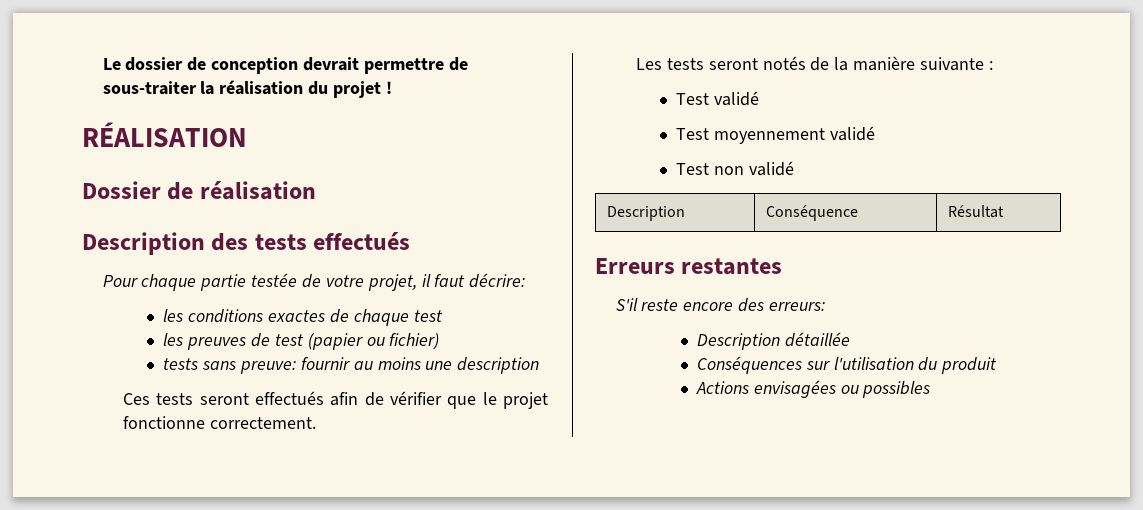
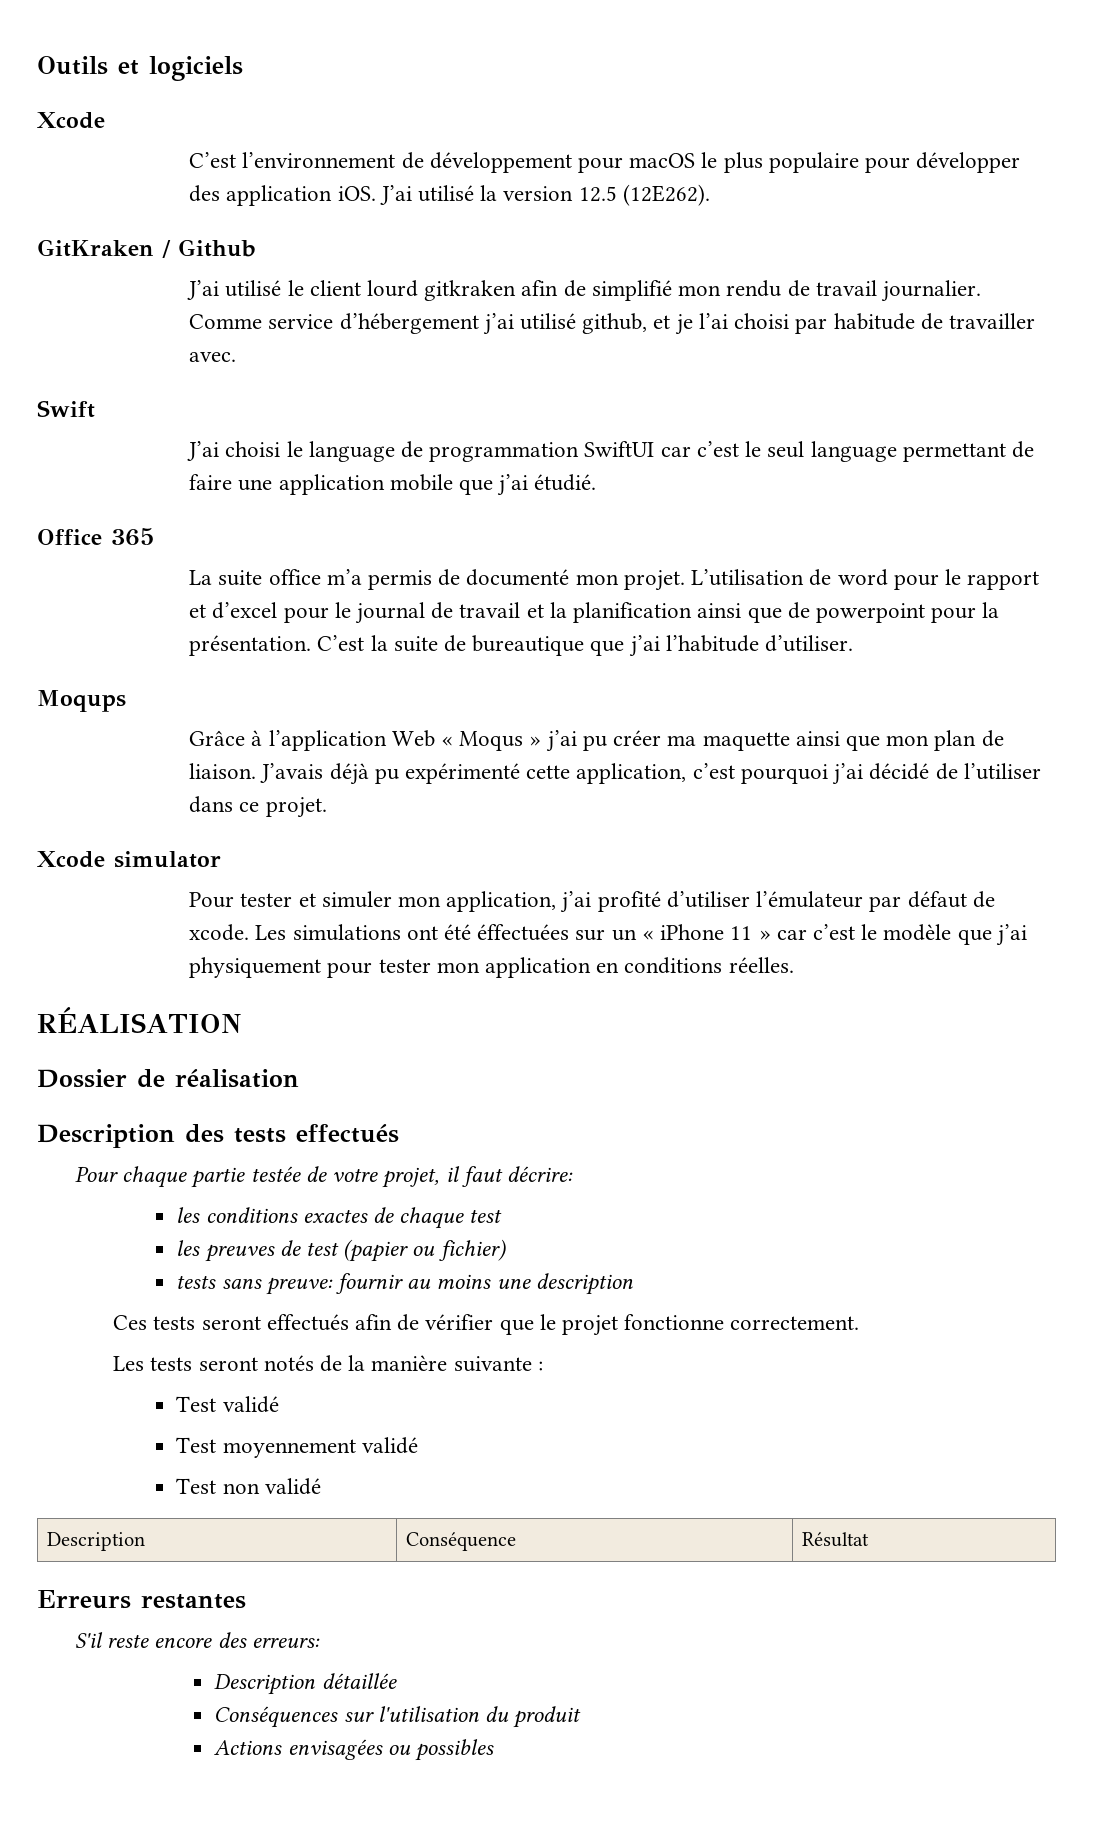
- Le dossier de conception devrait permettre de sous-traiter la réalisation du projet !
+ Outils et logiciels
+ Xcode
+ C’est l’environnement de développement pour macOS le plus populaire pour développer des application iOS. J’ai utilisé la version 12.5 (12E262).
+ GitKraken / Github
+ J’ai utilisé le client lourd gitkraken afin de simplifié mon rendu de travail journalier. Comme service d’hébergement j’ai utilisé github, et je l’ai choisi par habitude de travailler avec.
+ Swift
+ J’ai choisi le language de programmation SwiftUI car c’est le seul language permettant de faire une application mobile que j’ai étudié.
+ Office 365
+ La suite office m’a permis de documenté mon projet. L’utilisation de word pour le rapport et d’excel pour le journal de travail et la planification ainsi que de powerpoint pour la présentation. C’est la suite de bureautique que j’ai l’habitude d’utiliser.
+ Moqups
+ Grâce à l’application Web « Moqus » j’ai pu créer ma maquette ainsi que mon plan de liaison. J’avais déjà pu expérimenté cette application, c’est pourquoi j’ai décidé de l’utiliser dans ce projet.
+ Xcode simulator
+ Pour tester et simuler mon application, j’ai profité d’utiliser l’émulateur par défaut de xcode. Les simulations ont été éffectuées sur un « iPhone 11 » car c’est le modèle que j’ai physiquement pour tester mon application en conditions réelles.

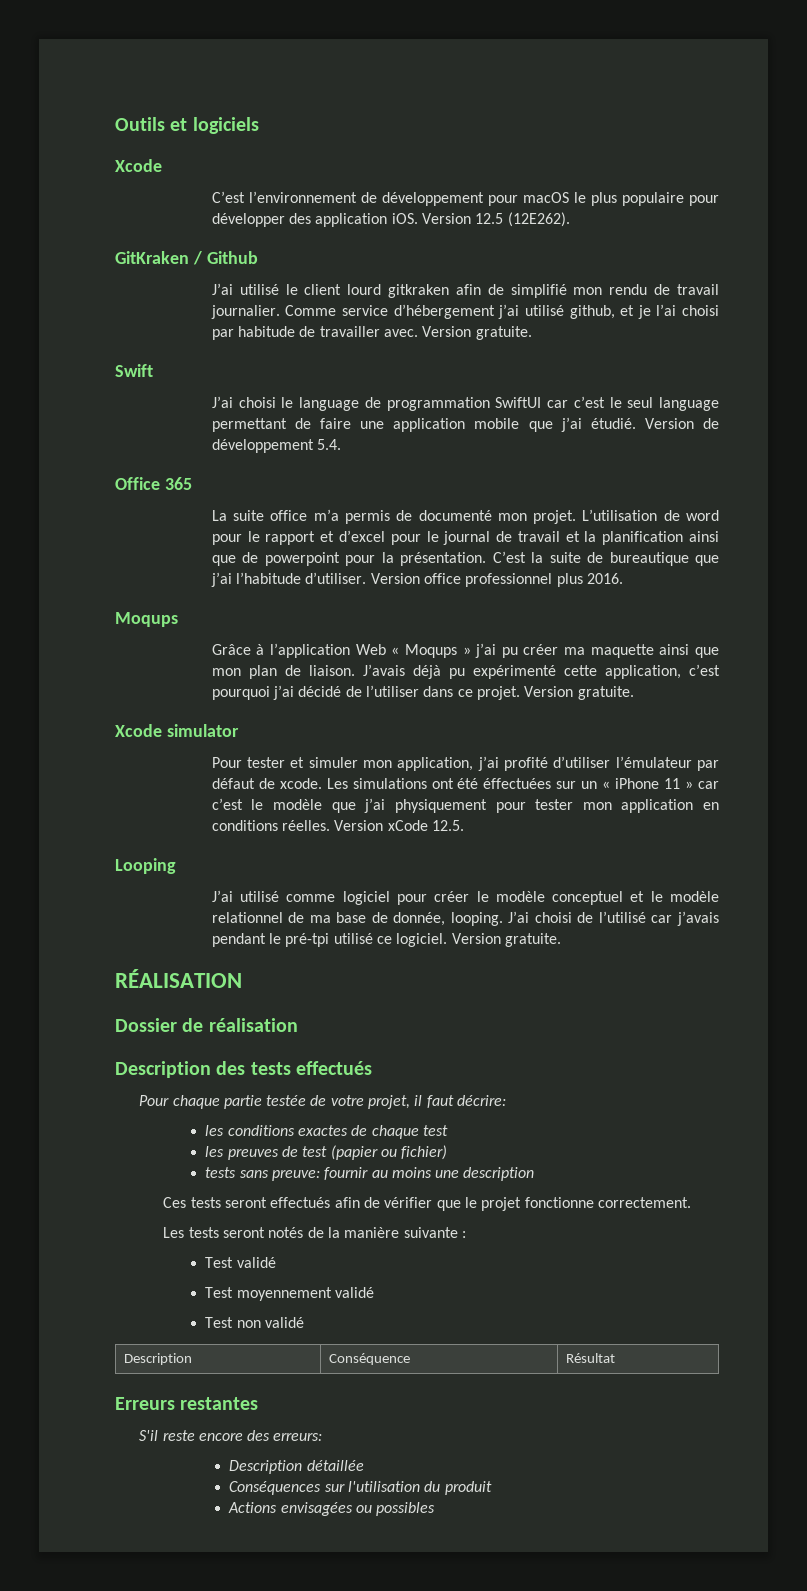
- J’ai utilisé la version 12.5 (12E262).
+ Version 12.5 (12E262).
- Comme service d’hébergement j’ai utilisé github, et je l’ai choisi par habitude de travailler avec.
+ Comme service d’hébergement j’ai utilisé github, et je l’ai choisi par habitude de travailler avec. Version gratuite.
+ Version de développement 5.4.
+ Version office professionnel plus 2016.
- Grâce à l’application Web « Moqus » j’ai pu créer ma maquette ainsi que mon plan de liaison.
+ Grâce à l’application Web « Moqups » j’ai pu créer ma maquette ainsi que mon plan de liaison.
- J’avais déjà pu expérimenté cette application, c’est pourquoi j’ai décidé de l’utiliser dans ce projet.
+ J’avais déjà pu expérimenté cette application, c’est pourquoi j’ai décidé de l’utiliser dans ce projet. Version gratuite.
+ Version xCode 12.5.
+ Looping
+ J’ai utilisé comme logiciel pour créer le modèle conceptuel et le modèle relationnel de ma base de donnée, looping. J’ai choisi de l’utilisé car j’avais pendant le pré-tpi utilisé ce logiciel. Version gratuite.

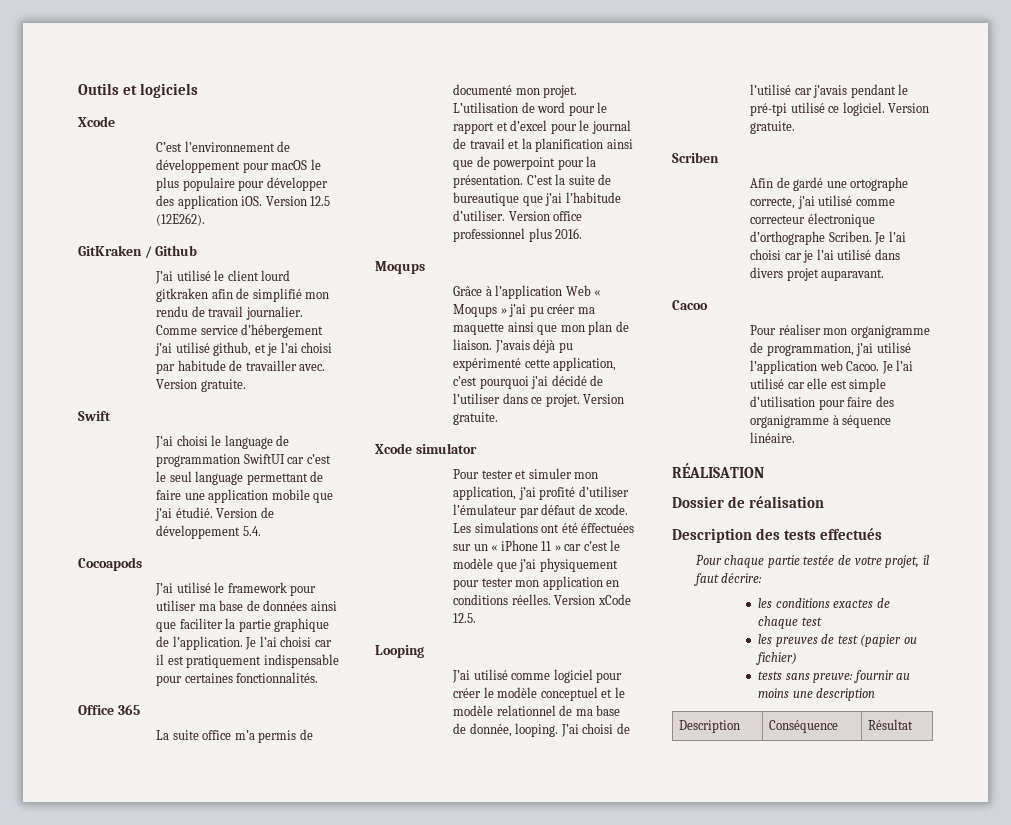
+ Cocoapods
+ J’ai utilisé le framework pour utiliser ma base de données ainsi que faciliter la partie graphique de l’application. Je l’ai choisi car il est pratiquement indispensable pour certaines fonctionnalités.
+ Scriben
+ Afin de gardé une ortographe correcte, j’ai utilisé comme correcteur électronique d’orthographe Scriben. Je l’ai choisi car je l’ai utilisé dans divers projet auparavant.
+ Cacoo
+ Pour réaliser mon organigramme de programmation, j’ai utilisé l’application web Cacoo. Je l’ai utilisé car elle est simple d’utilisation pour faire des organigramme à séquence linéaire.
- Ces tests seront effectués afin de vérifier que le projet fonctionne correctement.
- Les tests seront notés de la manière suivante :
- Test validé
- Test moyennement validé
- Test non validé
  Description | Conséquence | Résultat
- Erreurs restantes
- S'il reste encore des erreurs:
- Description détaillée
- Conséquences sur l'utilisation du produit
- Actions envisagées ou possibles

